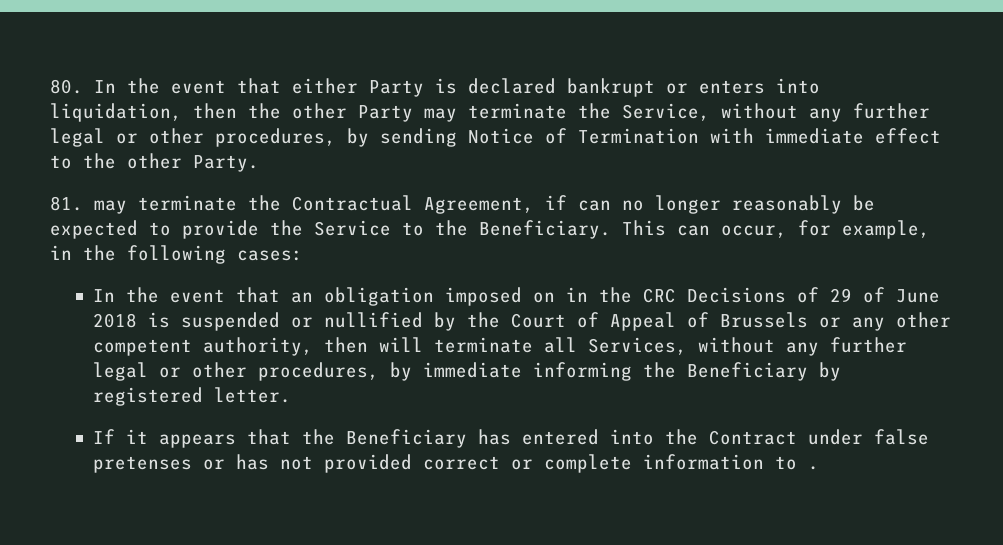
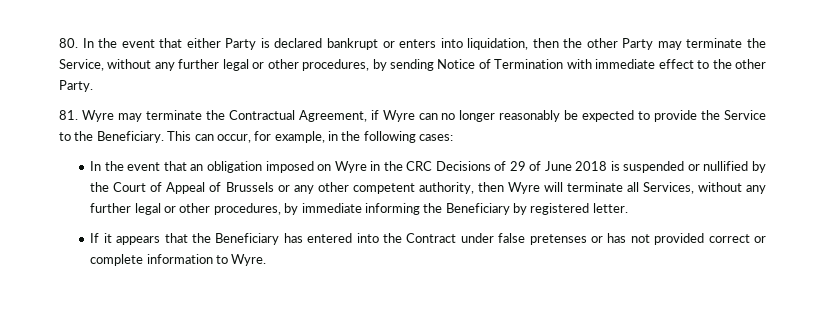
- 81. may terminate the Contractual Agreement, if can no longer reasonably be expected to provide the Service to the Beneficiary.
+ 81. Wyre may terminate the Contractual Agreement, if Wyre can no longer reasonably be expected to provide the Service to the Beneficiary.
- In the event that an obligation imposed on in the CRC Decisions of 29 of June 2018 is suspended or nullified by the Court of Appeal of Brussels or any other competent authority, then will terminate all Services, without any further legal or other procedures, by immediate informing the Beneficiary by registered letter.
+ In the event that an obligation imposed on Wyre in the CRC Decisions of 29 of June 2018 is suspended or nullified by the Court of Appeal of Brussels or any other competent authority, then Wyre will terminate all Services, without any further legal or other procedures, by immediate informing the Beneficiary by registered letter.
- If it appears that the Beneficiary has entered into the Contract under false pretenses or has not provided correct or complete information to .
+ If it appears that the Beneficiary has entered into the Contract under false pretenses or has not provided correct or complete information to Wyre.

